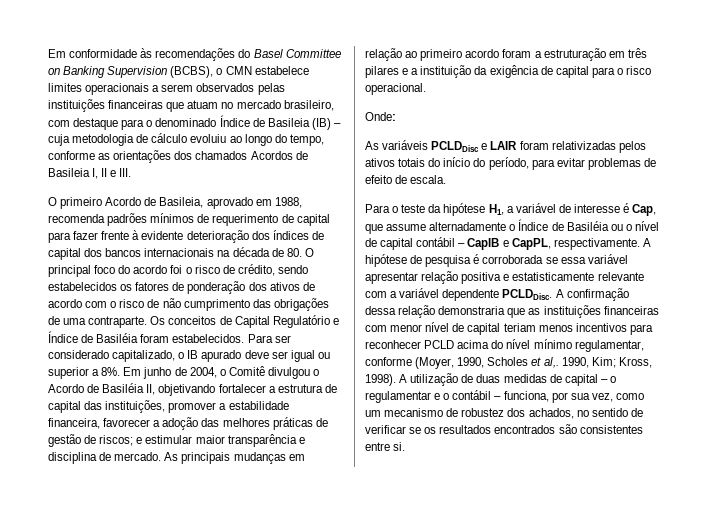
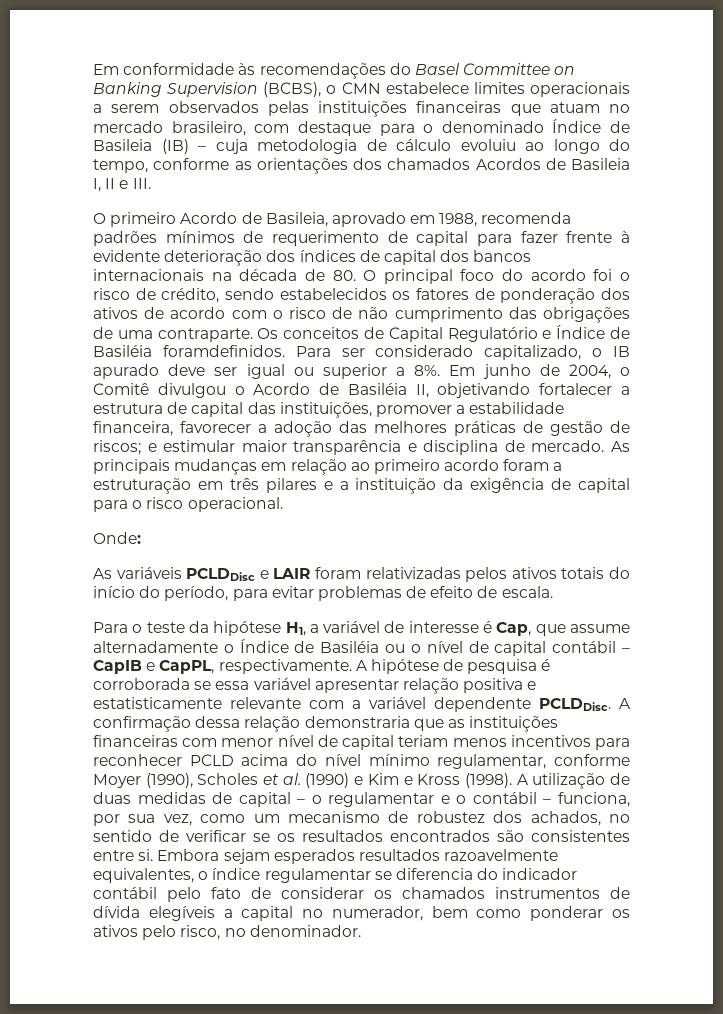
- Os conceitos de Capital Regulatório e Índice de Basiléia foram estabelecidos.
+ Os conceitos de Capital Regulatório e Índice de Basiléia foramdefinidos.
- A confirmação dessa relação demonstraria que as instituições financeiras com menor nível de capital teriam menos incentivos para reconhecer PCLD acima do nível mínimo regulamentar, conforme (Moyer, 1990, Scholes et al,. 1990, Kim; Kross, 1998).
+ A confirmação dessa relação demonstraria que as instituições financeiras com menor nível de capital teriam menos incentivos para reconhecer PCLD acima do nível mínimo regulamentar, conforme Moyer (1990), Scholes et al. (1990) e Kim e Kross (1998).
+ Embora sejam esperados resultados razoavelmente equivalentes, o índice regulamentar se diferencia do indicador contábil pelo fato de considerar os chamados instrumentos de dívida elegíveis a capital no numerador, bem como ponderar os ativos pelo risco, no denominador.

